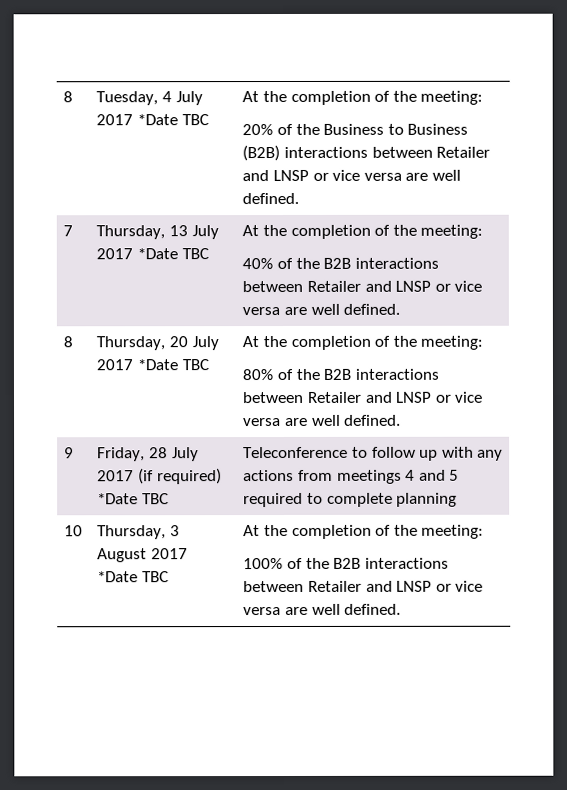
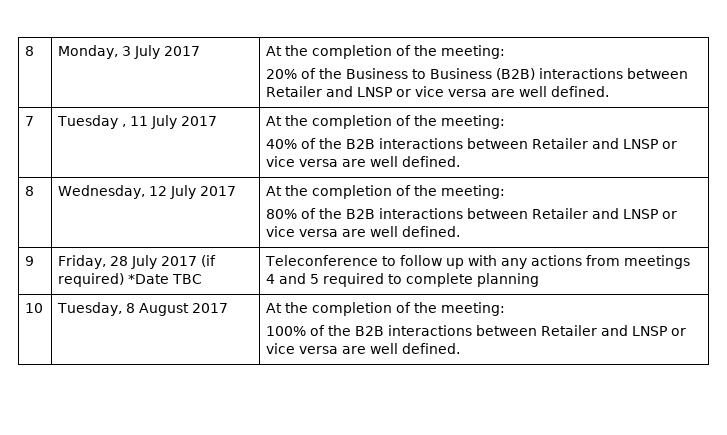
- 8 | Tuesday, 4 July 2017 *Date TBC | At the completion of the meeting:
+ 8 | Monday, 3 July 2017 | At the completion of the meeting:
- 7 | Thursday, 13 July 2017 *Date TBC | At the completion of the meeting:
+ 7 | Tuesday , 11 July 2017 | At the completion of the meeting:
- 8 | Thursday, 20 July 2017 *Date TBC | At the completion of the meeting:
+ 8 | Wednesday, 12 July 2017 | At the completion of the meeting:
- 10 | Thursday, 3 August 2017 *Date TBC | At the completion of the meeting:
+ 10 | Tuesday, 8 August 2017 | At the completion of the meeting:

